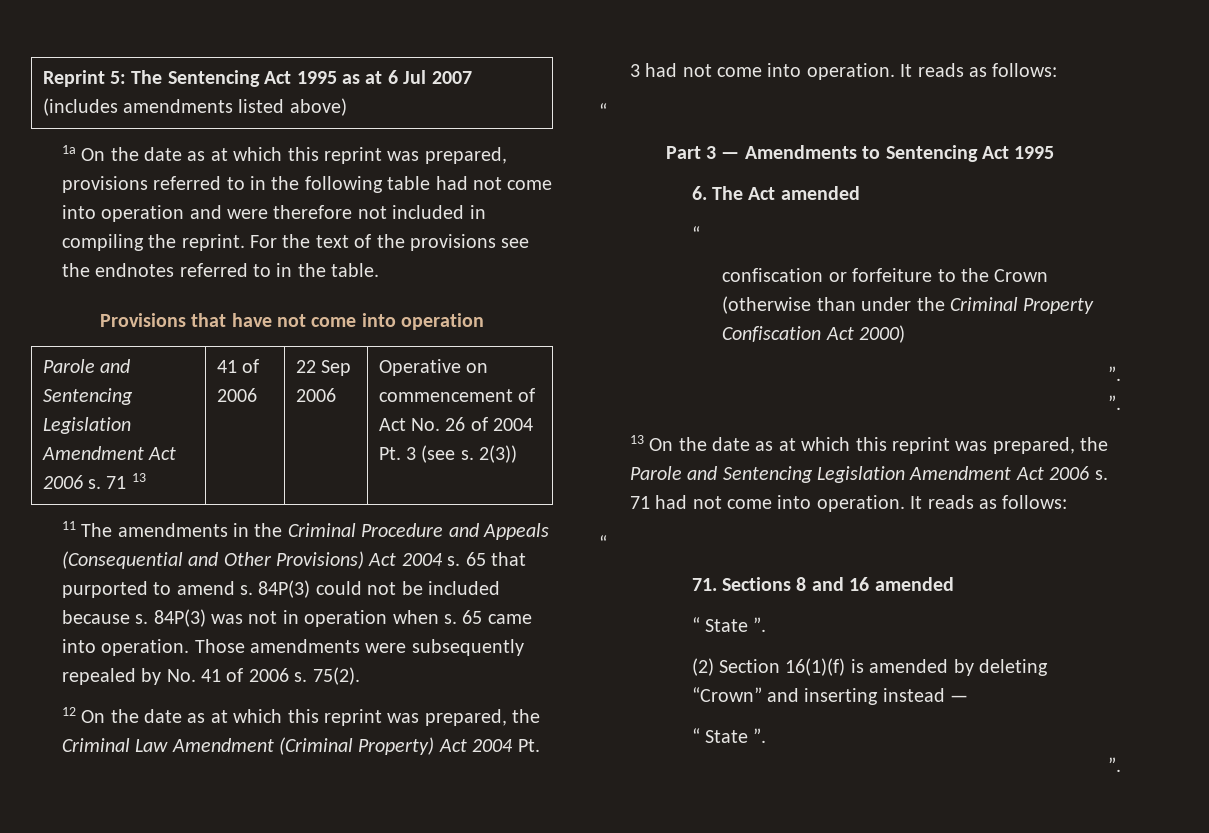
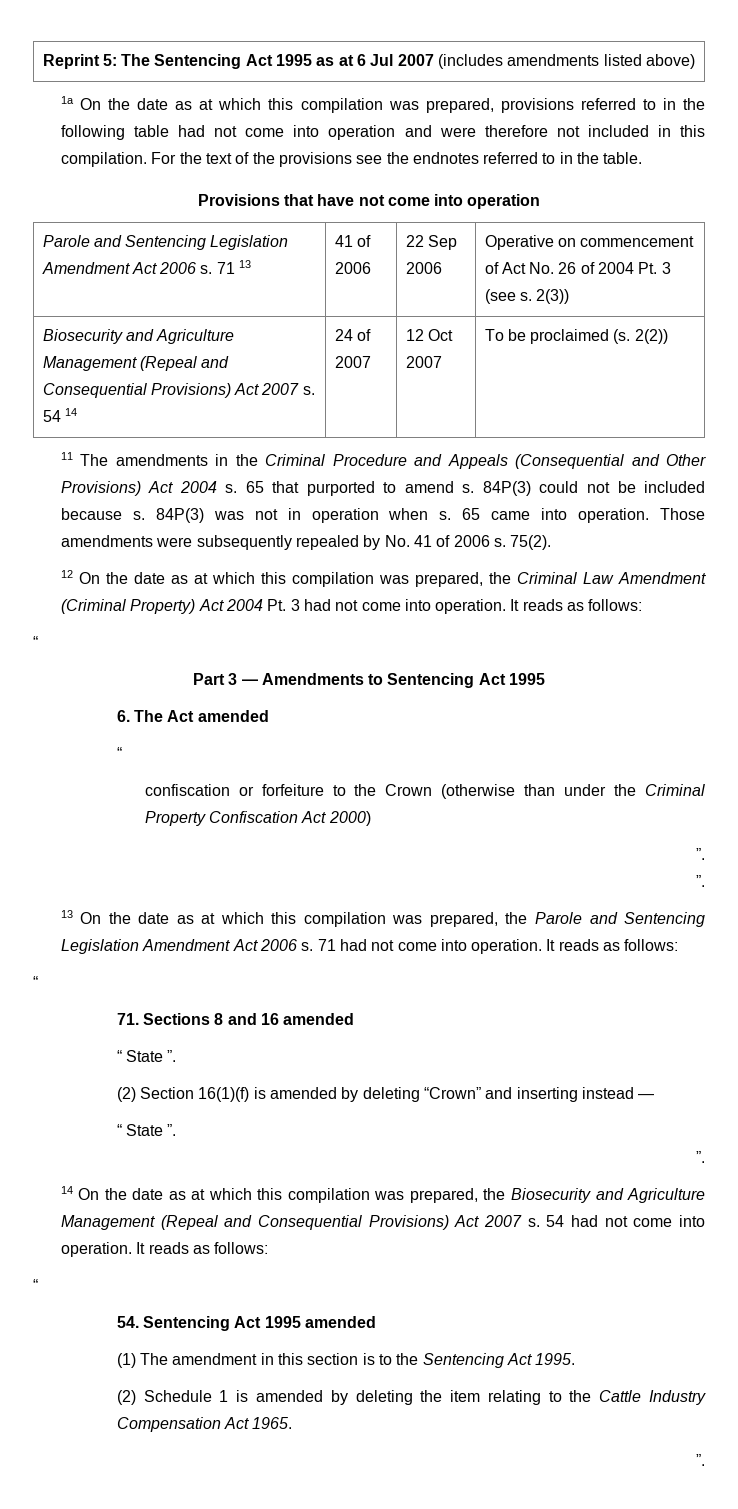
- 1a On the date as at which this reprint was prepared, provisions referred to in the following table had not come into operation and were therefore not included in compiling the reprint.
+ 1a On the date as at which this compilation was prepared, provisions referred to in the following table had not come into operation and were therefore not included in this compilation.
+ Biosecurity and Agriculture Management (Repeal and Consequential Provisions) Act 2007 s. 54 14 | 24 of 2007 | 12 Oct 2007 | To be proclaimed (s. 2(2))
- 12 On the date as at which this reprint was prepared, the Criminal Law Amendment (Criminal Property) Act 2004 Pt. 3 had not come into operation.
+ 12 On the date as at which this compilation was prepared, the Criminal Law Amendment (Criminal Property) Act 2004 Pt. 3 had not come into operation.
- 13 On the date as at which this reprint was prepared, the Parole and Sentencing Legislation Amendment Act 2006 s.
+ 13 On the date as at which this compilation was prepared, the Parole and Sentencing Legislation Amendment Act 2006 s.
+ 14 On the date as at which this compilation was prepared, the Biosecurity and Agriculture Management (Repeal and Consequential Provisions) Act 2007 s. 54 had not come into operation. It reads as follows:
+ “
+ 54. Sentencing Act 1995 amended
+ (1) The amendment in this section is to the Sentencing Act 1995.
+ (2) Schedule 1 is amended by deleting the item relating to the Cattle Industry Compensation Act 1965.
+ ”.

